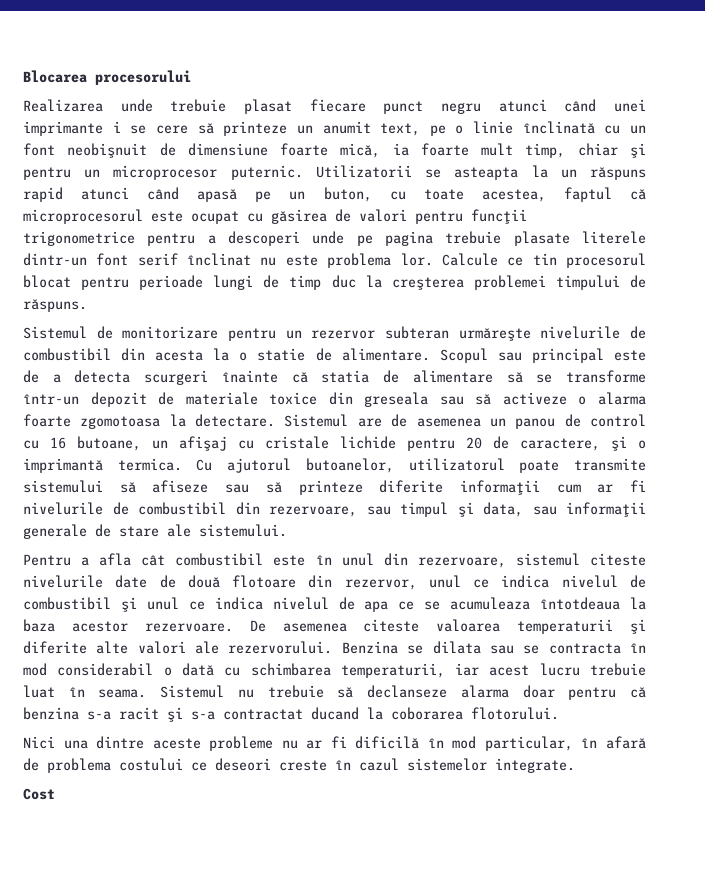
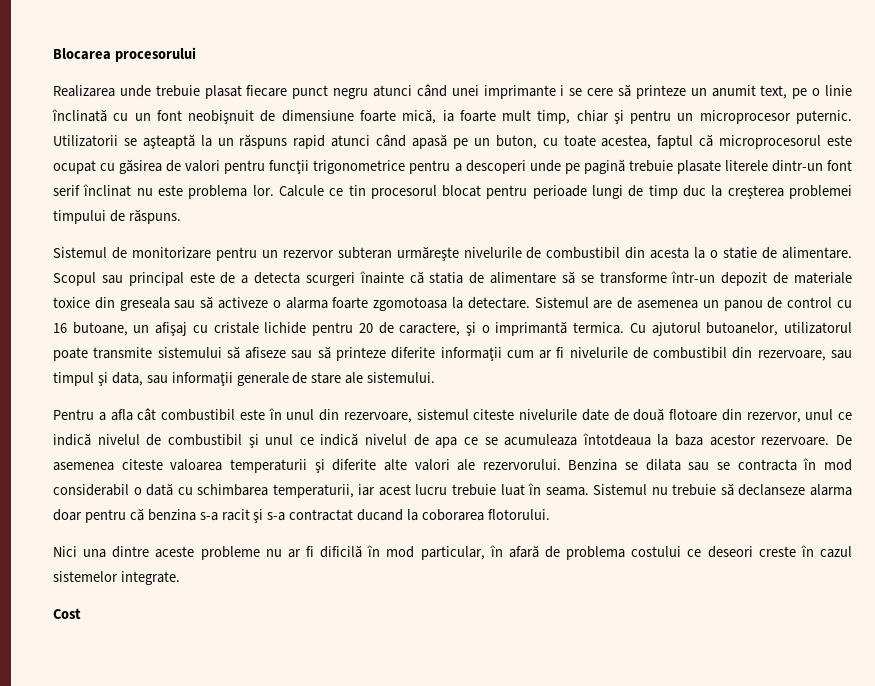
- Utilizatorii se asteapta la un răspuns rapid atunci când apasă pe un buton, cu toate acestea, faptul că microprocesorul este ocupat cu găsirea de valori pentru funcţii trigonometrice pentru a descoperi unde pe pagina trebuie plasate literele dintr-un font serif înclinat nu este problema lor.
+ Utilizatorii se aşteaptă la un răspuns rapid atunci când apasă pe un buton, cu toate acestea, faptul că microprocesorul este ocupat cu găsirea de valori pentru funcţii trigonometrice pentru a descoperi unde pe pagină trebuie plasate literele dintr-un font serif înclinat nu este problema lor.
- Pentru a afla cât combustibil este în unul din rezervoare, sistemul citeste nivelurile date de două flotoare din rezervor, unul ce indica nivelul de combustibil şi unul ce indica nivelul de apa ce se acumuleaza întotdeaua la baza acestor rezervoare.
+ Pentru a afla cât combustibil este în unul din rezervoare, sistemul citeste nivelurile date de două flotoare din rezervor, unul ce indică nivelul de combustibil şi unul ce indică nivelul de apa ce se acumuleaza întotdeaua la baza acestor rezervoare.

